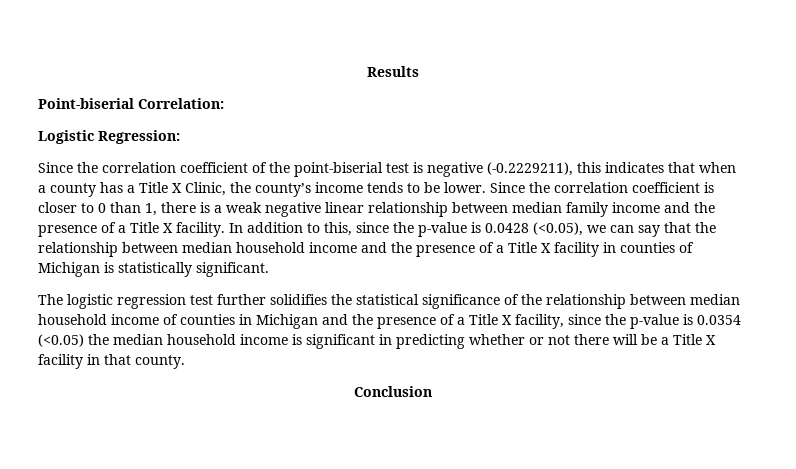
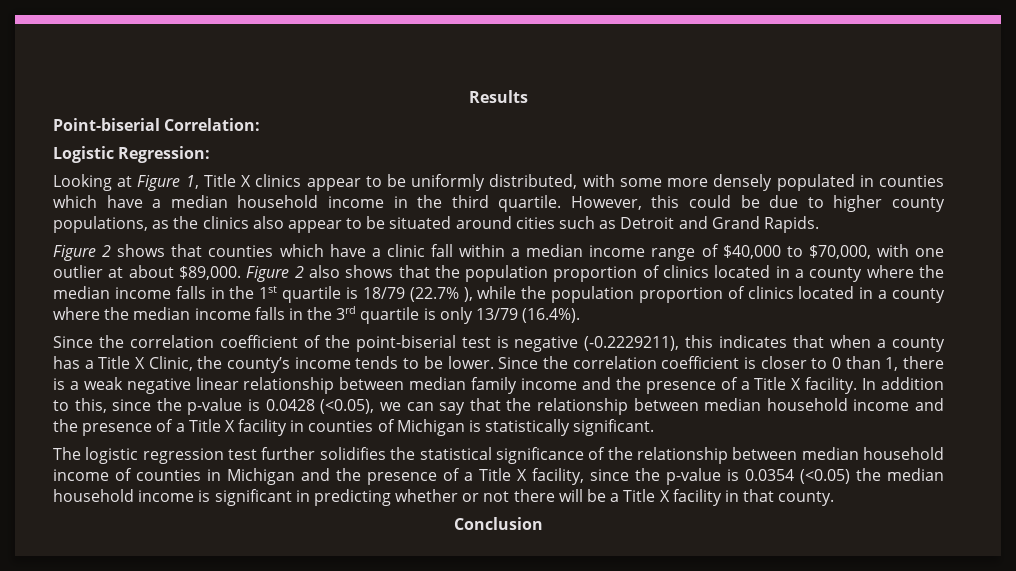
+ Looking at Figure 1, Title X clinics appear to be uniformly distributed, with some more densely populated in counties which have a median household income in the third quartile. However, this could be due to higher county populations, as the clinics also appear to be situated around cities such as Detroit and Grand Rapids.
+ Figure 2 shows that counties which have a clinic fall within a median income range of $40,000 to $70,000, with one outlier at about $89,000. Figure 2 also shows that the population proportion of clinics located in a county where the median income falls in the 1st quartile is 18/79 (22.7% ), while the population proportion of clinics located in a county where the median income falls in the 3rd quartile is only 13/79 (16.4%).

